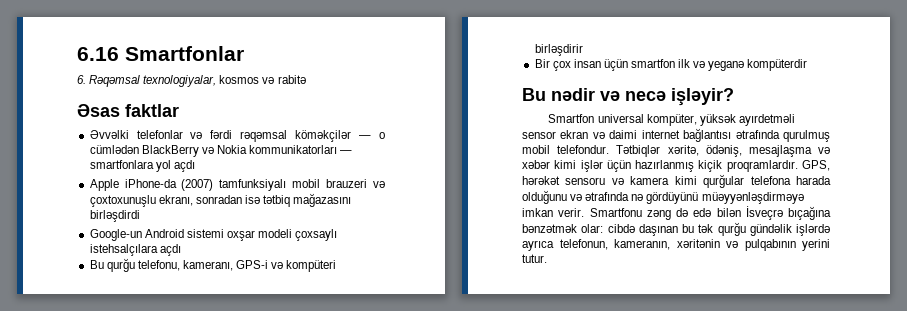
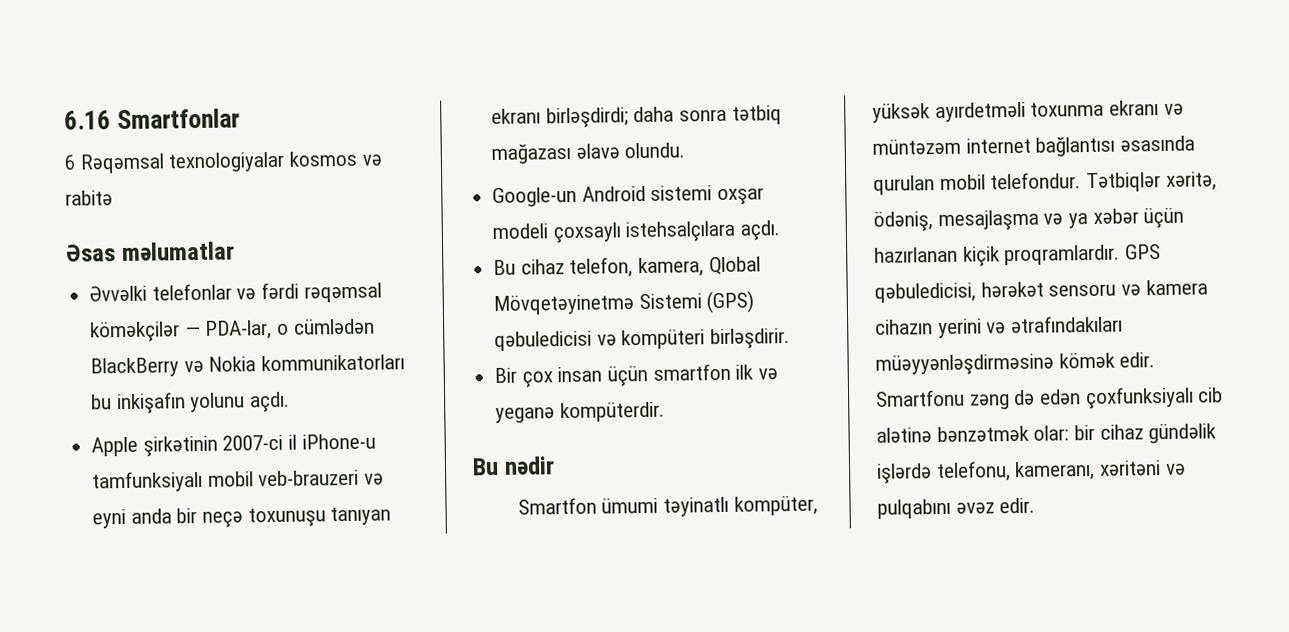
- 6. Rəqəmsal texnologiyalar, kosmos və rabitə
+ 6 Rəqəmsal texnologiyalar kosmos və rabitə
- Əsas faktlar
+ Əsas məlumatlar
- Əvvəlki telefonlar və fərdi rəqəmsal köməkçilər — o cümlədən BlackBerry və Nokia kommunikatorları — smartfonlara yol açdı
- Apple iPhone-da (2007) tamfunksiyalı mobil brauzeri və çoxtoxunuşlu ekranı, sonradan isə tətbiq mağazasını birləşdirdi
+ Əvvəlki telefonlar və fərdi rəqəmsal köməkçilər — PDA-lar, o cümlədən BlackBerry və Nokia kommunikatorları bu inkişafın yolunu açdı.
+ Apple şirkətinin 2007-ci il iPhone-u tamfunksiyalı mobil veb-brauzeri və eyni anda bir neçə toxunuşu tanıyan ekranı birləşdirdi; daha sonra tətbiq mağazası əlavə olundu.
- Google-un Android sistemi oxşar modeli çoxsaylı istehsalçılara açdı
- Bu qurğu telefonu, kameranı, GPS-i və kompüteri birləşdirir
+ Google-un Android sistemi oxşar modeli çoxsaylı istehsalçılara açdı.
+ Bu cihaz telefon, kamera, Qlobal Mövqetəyinetmə Sistemi (GPS) qəbuledicisi və kompüteri birləşdirir.
- Bir çox insan üçün smartfon ilk və yeganə kompüterdir
+ Bir çox insan üçün smartfon ilk və yeganə kompüterdir.
- Bu nədir və necə işləyir?
+ Bu nədir
- Smartfon universal kompüter, yüksək ayırdetməli sensor ekran və daimi internet bağlantısı ətrafında qurulmuş mobil telefondur.
+ Smartfon ümumi təyinatlı kompüter, yüksək ayırdetməli toxunma ekranı və müntəzəm internet bağlantısı əsasında qurulan mobil telefondur.
- Tətbiqlər xəritə, ödəniş, mesajlaşma və xəbər kimi işlər üçün hazırlanmış kiçik proqramlardır. GPS, hərəkət sensoru və kamera kimi qurğular telefona harada olduğunu və ətrafında nə gördüyünü müəyyənləşdirməyə imkan verir. Smartfonu zəng də edə bilən İsveçrə bıçağına bənzətmək olar: cibdə daşınan bu tək qurğu gündəlik işlərdə ayrıca telefonun, kameranın, xəritənin və pulqabının yerini tutur.
+ Tətbiqlər xəritə, ödəniş, mesajlaşma və ya xəbər üçün hazırlanan kiçik proqramlardır. GPS qəbuledicisi, hərəkət sensoru və kamera cihazın yerini və ətrafındakıları müəyyənləşdirməsinə kömək edir. Smartfonu zəng də edən çoxfunksiyalı cib alətinə bənzətmək olar: bir cihaz gündəlik işlərdə telefonu, kameranı, xəritəni və pulqabını əvəz edir.

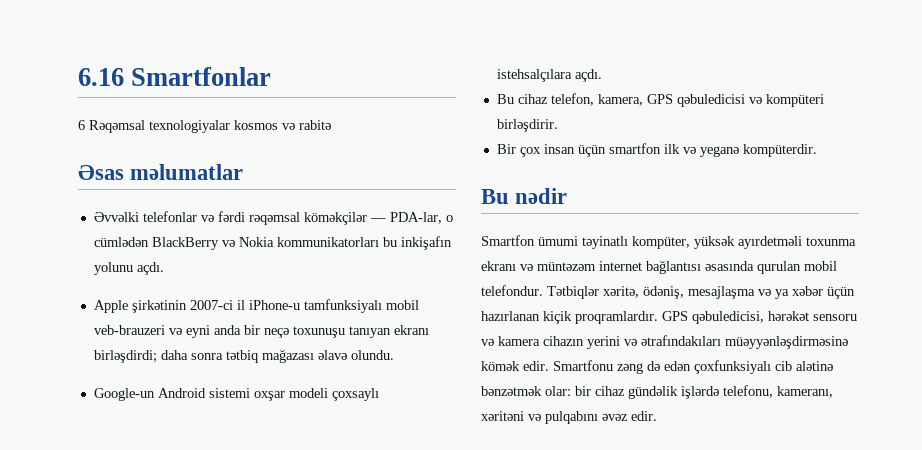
- Bu cihaz telefon, kamera, Qlobal Mövqetəyinetmə Sistemi (GPS) qəbuledicisi və kompüteri birləşdirir.
+ Bu cihaz telefon, kamera, GPS qəbuledicisi və kompüteri birləşdirir.

